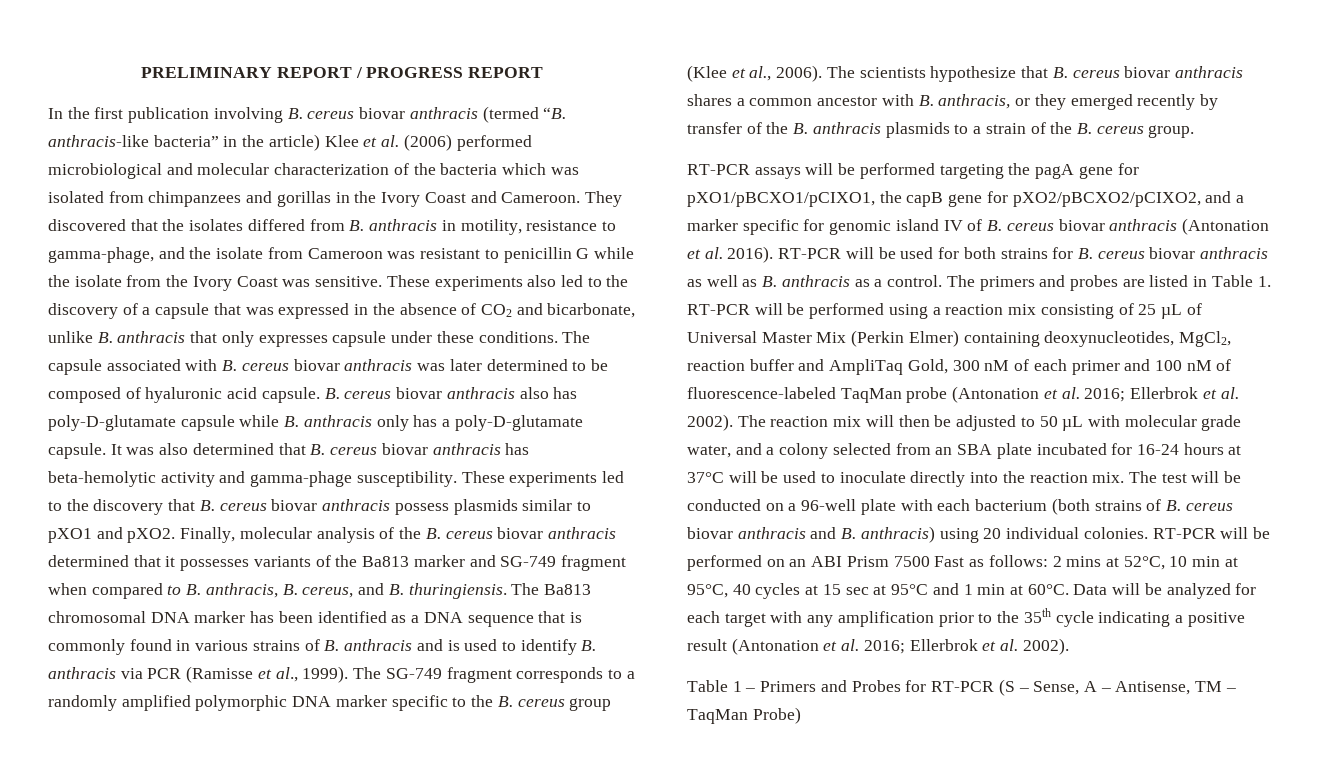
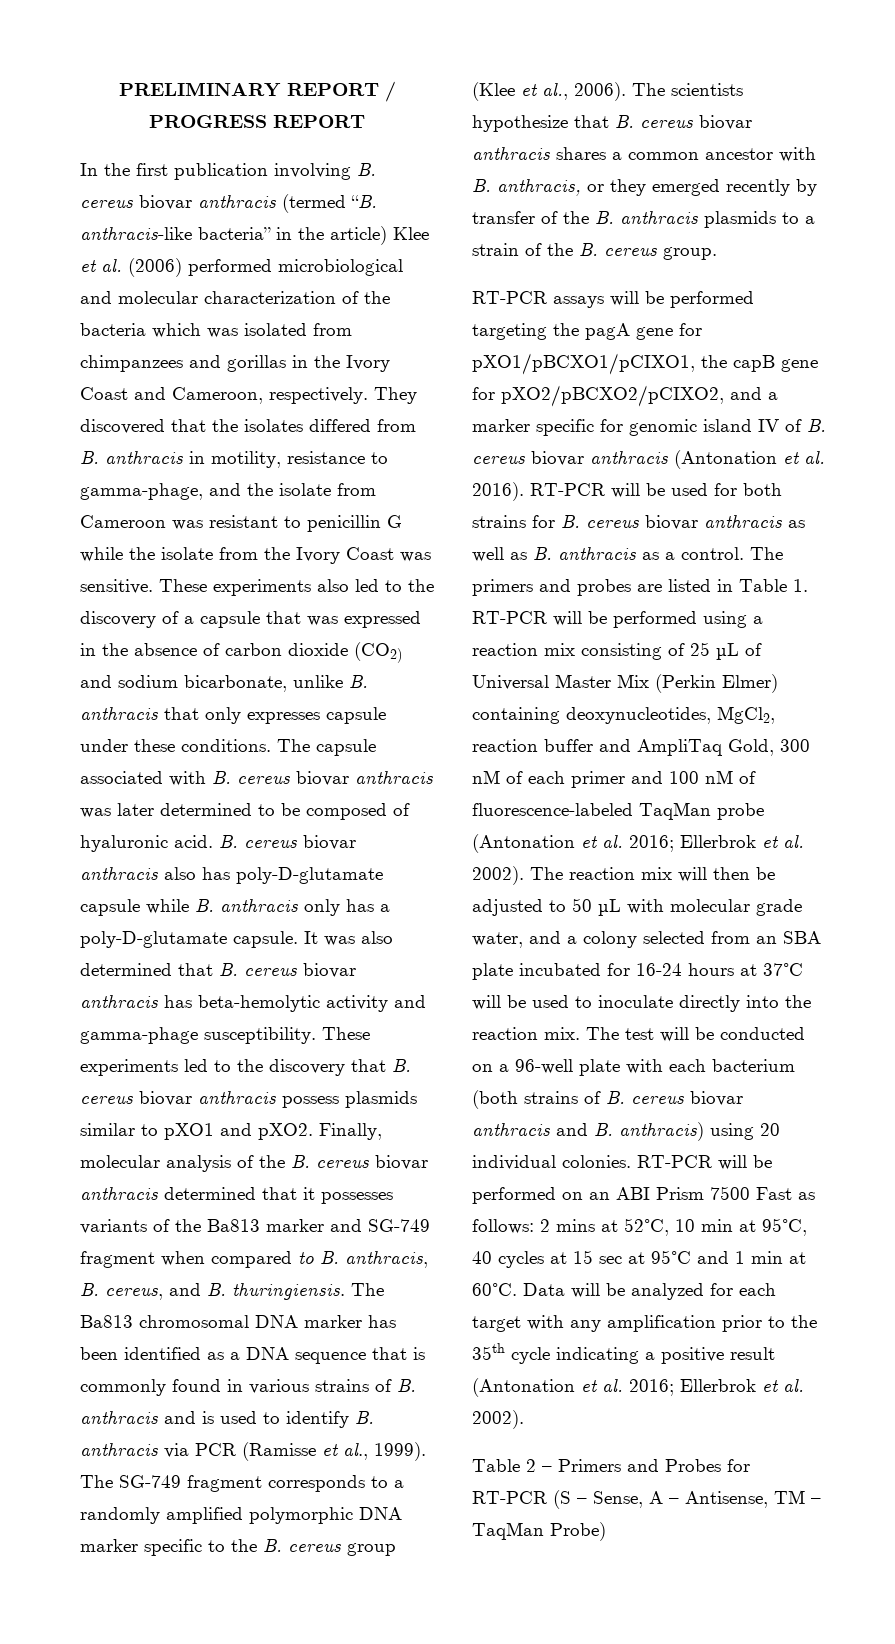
- In the first publication involving B. cereus biovar anthracis (termed “B. anthracis-like bacteria” in the article) Klee et al. (2006) performed microbiological and molecular characterization of the bacteria which was isolated from chimpanzees and gorillas in the Ivory Coast and Cameroon.
+ In the first publication involving B. cereus biovar anthracis (termed “B. anthracis-like bacteria” in the article) Klee et al. (2006) performed microbiological and molecular characterization of the bacteria which was isolated from chimpanzees and gorillas in the Ivory Coast and Cameroon, respectively.
- These experiments also led to the discovery of a capsule that was expressed in the absence of CO2 and bicarbonate, unlike B. anthracis that only expresses capsule under these conditions.
+ These experiments also led to the discovery of a capsule that was expressed in the absence of carbon dioxide (CO2) and sodium bicarbonate, unlike B. anthracis that only expresses capsule under these conditions.
- The capsule associated with B. cereus biovar anthracis was later determined to be composed of hyaluronic acid capsule.
+ The capsule associated with B. cereus biovar anthracis was later determined to be composed of hyaluronic acid.
- Table 1 – Primers and Probes for RT-PCR (S – Sense, A – Antisense, TM – TaqMan Probe)
+ Table 2 – Primers and Probes for RT-PCR (S – Sense, A – Antisense, TM – TaqMan Probe)

